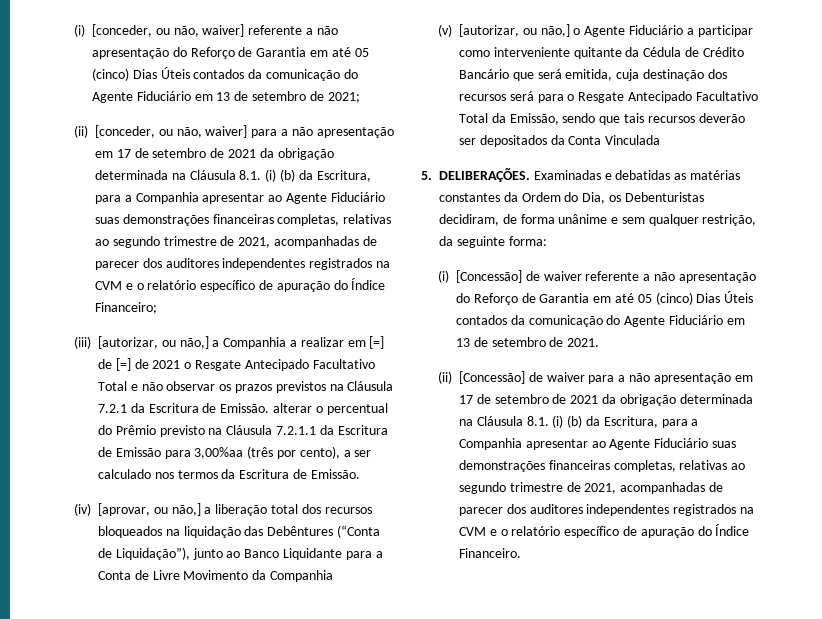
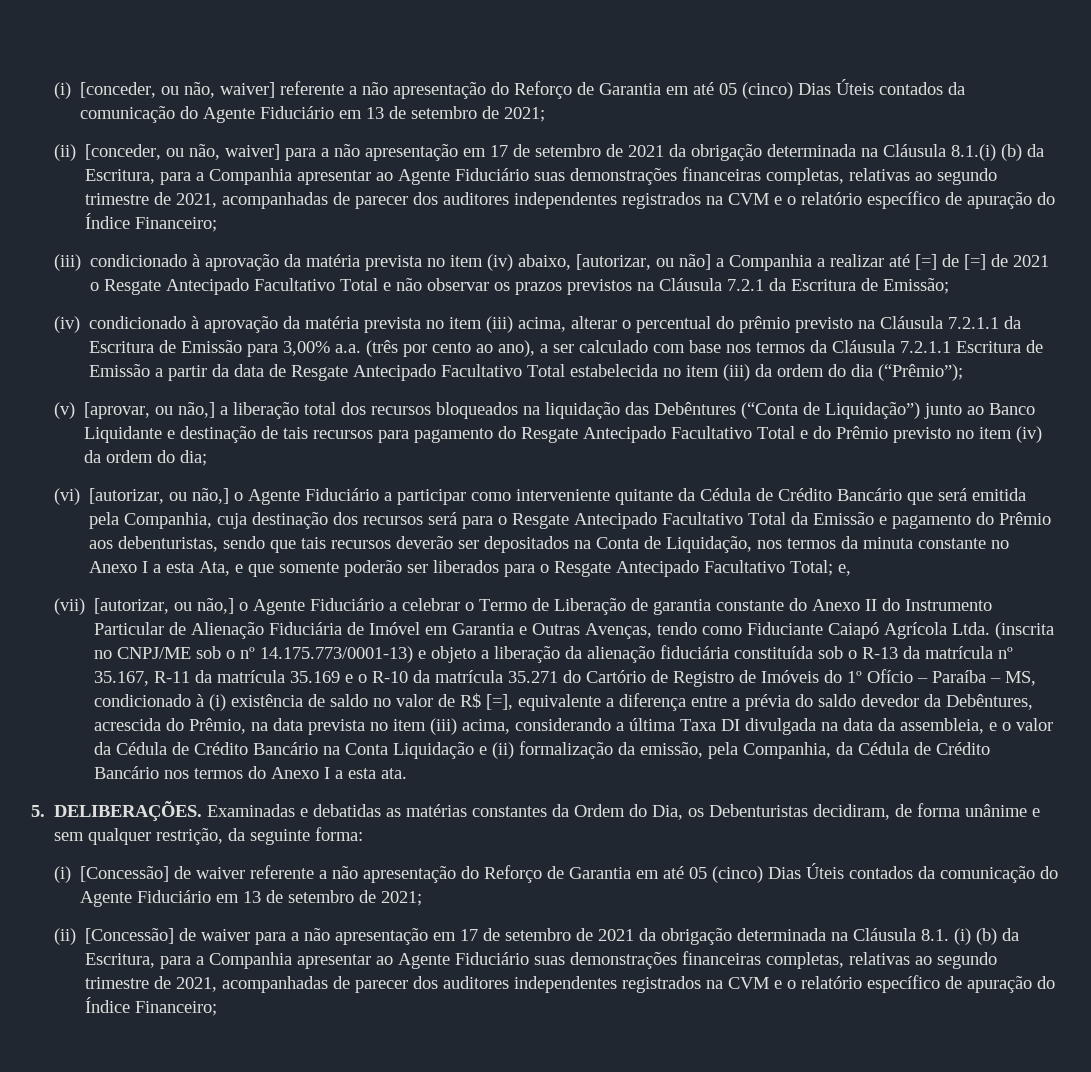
- (ii) [conceder, ou não, waiver] para a não apresentação em 17 de setembro de 2021 da obrigação determinada na Cláusula 8.1. (i) (b) da Escritura, para a Companhia apresentar ao Agente Fiduciário suas demonstrações financeiras completas, relativas ao segundo trimestre de 2021, acompanhadas de parecer dos auditores independentes registrados na CVM e o relatório específico de apuração do Índice Financeiro;
+ (ii) [conceder, ou não, waiver] para a não apresentação em 17 de setembro de 2021 da obrigação determinada na Cláusula 8.1.(i) (b) da Escritura, para a Companhia apresentar ao Agente Fiduciário suas demonstrações financeiras completas, relativas ao segundo trimestre de 2021, acompanhadas de parecer dos auditores independentes registrados na CVM e o relatório específico de apuração do Índice Financeiro;
- (iii) [autorizar, ou não,] a Companhia a realizar em [=] de [=] de 2021 o Resgate Antecipado Facultativo Total e não observar os prazos previstos na Cláusula 7.2.1 da Escritura de Emissão. alterar o percentual do Prêmio previsto na Cláusula 7.2.1.1 da Escritura de Emissão para 3,00%aa (três por cento), a ser calculado nos termos da Escritura de Emissão.
- (iv) [aprovar, ou não,] a liberação total dos recursos bloqueados na liquidação das Debêntures (“Conta de Liquidação”), junto ao Banco Liquidante para a Conta de Livre Movimento da Companhia
- (v) [autorizar, ou não,] o Agente Fiduciário a participar como interveniente quitante da Cédula de Crédito Bancário que será emitida, cuja destinação dos recursos será para o Resgate Antecipado Facultativo Total da Emissão, sendo que tais recursos deverão ser depositados da Conta Vinculada
+ (iii) condicionado à aprovação da matéria prevista no item (iv) abaixo, [autorizar, ou não] a Companhia a realizar até [=] de [=] de 2021 o Resgate Antecipado Facultativo Total e não observar os prazos previstos na Cláusula 7.2.1 da Escritura de Emissão;
+ (iv) condicionado à aprovação da matéria prevista no item (iii) acima, alterar o percentual do prêmio previsto na Cláusula 7.2.1.1 da Escritura de Emissão para 3,00% a.a. (três por cento ao ano), a ser calculado com base nos termos da Cláusula 7.2.1.1 Escritura de Emissão a partir da data de Resgate Antecipado Facultativo Total estabelecida no item (iii) da ordem do dia (“Prêmio”);
+ (v) [aprovar, ou não,] a liberação total dos recursos bloqueados na liquidação das Debêntures (“Conta de Liquidação”) junto ao Banco Liquidante e destinação de tais recursos para pagamento do Resgate Antecipado Facultativo Total e do Prêmio previsto no item (iv) da ordem do dia;
+ (vi) [autorizar, ou não,] o Agente Fiduciário a participar como interveniente quitante da Cédula de Crédito Bancário que será emitida pela Companhia, cuja destinação dos recursos será para o Resgate Antecipado Facultativo Total da Emissão e pagamento do Prêmio aos debenturistas, sendo que tais recursos deverão ser depositados na Conta de Liquidação, nos termos da minuta constante no Anexo I a esta Ata, e que somente poderão ser liberados para o Resgate Antecipado Facultativo Total; e,
+ (vii) [autorizar, ou não,] o Agente Fiduciário a celebrar o Termo de Liberação de garantia constante do Anexo II do Instrumento Particular de Alienação Fiduciária de Imóvel em Garantia e Outras Avenças, tendo como Fiduciante Caiapó Agrícola Ltda. (inscrita no CNPJ/ME sob o nº 14.175.773/0001-13) e objeto a liberação da alienação fiduciária constituída sob o R-13 da matrícula nº 35.167, R-11 da matrícula 35.169 e o R-10 da matrícula 35.271 do Cartório de Registro de Imóveis do 1º Ofício – Paraíba – MS, condicionado à (i) existência de saldo no valor de R$ [=], equivalente a diferença entre a prévia do saldo devedor da Debêntures, acrescida do Prêmio, na data prevista no item (iii) acima, considerando a última Taxa DI divulgada na data da assembleia, e o valor da Cédula de Crédito Bancário na Conta Liquidação e (ii) formalização da emissão, pela Companhia, da Cédula de Crédito Bancário nos termos do Anexo I a esta ata.
- (i) [Concessão] de waiver referente a não apresentação do Reforço de Garantia em até 05 (cinco) Dias Úteis contados da comunicação do Agente Fiduciário em 13 de setembro de 2021.
+ (i) [Concessão] de waiver referente a não apresentação do Reforço de Garantia em até 05 (cinco) Dias Úteis contados da comunicação do Agente Fiduciário em 13 de setembro de 2021;
- (ii) [Concessão] de waiver para a não apresentação em 17 de setembro de 2021 da obrigação determinada na Cláusula 8.1. (i) (b) da Escritura, para a Companhia apresentar ao Agente Fiduciário suas demonstrações financeiras completas, relativas ao segundo trimestre de 2021, acompanhadas de parecer dos auditores independentes registrados na CVM e o relatório específico de apuração do Índice Financeiro.
+ (ii) [Concessão] de waiver para a não apresentação em 17 de setembro de 2021 da obrigação determinada na Cláusula 8.1. (i) (b) da Escritura, para a Companhia apresentar ao Agente Fiduciário suas demonstrações financeiras completas, relativas ao segundo trimestre de 2021, acompanhadas de parecer dos auditores independentes registrados na CVM e o relatório específico de apuração do Índice Financeiro;

